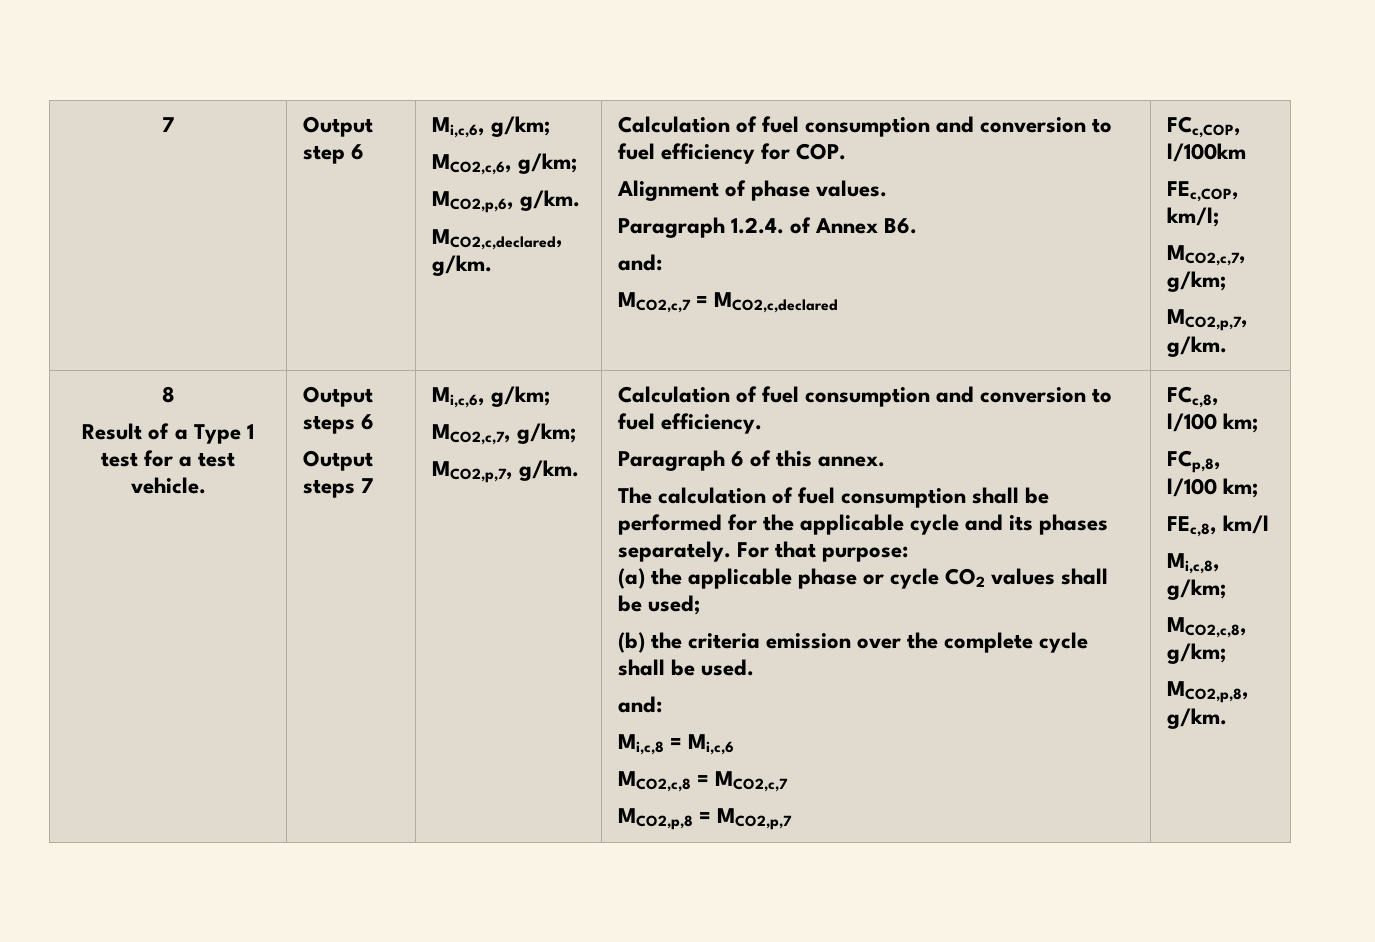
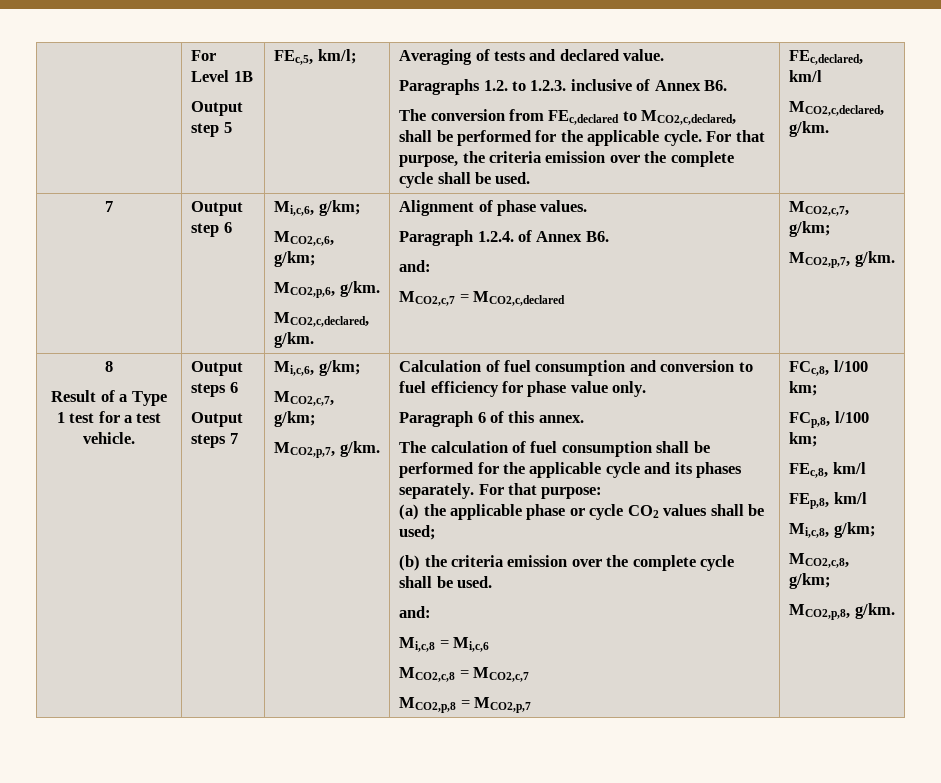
+ For Level 1B
+ Output step 5 | FEc,5, km/l; | Averaging of tests and declared value.
+ Paragraphs 1.2. to 1.2.3. inclusive of Annex B6.
+ The conversion from FEc,declared to MCO2,c,declared, shall be performed for the applicable cycle. For that purpose, the criteria emission over the complete cycle shall be used. | FEc,declared, km/l
+ MCO2,c,declared, g/km.
  7 | Output step 6 | Mi,c,6, g/km;
  MCO2,c,6, g/km;
  MCO2,p,6, g/km.
- MCO2,c,declared, g/km. | Calculation of fuel consumption and conversion to fuel efficiency for COP.
- Alignment of phase values.
+ MCO2,c,declared, g/km. | Alignment of phase values.
  Paragraph 1.2.4. of Annex B6.
  and:
- MCO2,c,7 = MCO2,c,declared | FCc,COP, l/100km
- FEc,COP, km/l;
- MCO2,c,7, g/km;
+ MCO2,c,7 = MCO2,c,declared | MCO2,c,7, g/km;
- Calculation of fuel consumption and conversion to fuel efficiency.
+ Calculation of fuel consumption and conversion to fuel efficiency for phase value only.
+ FEp,8, km/l

